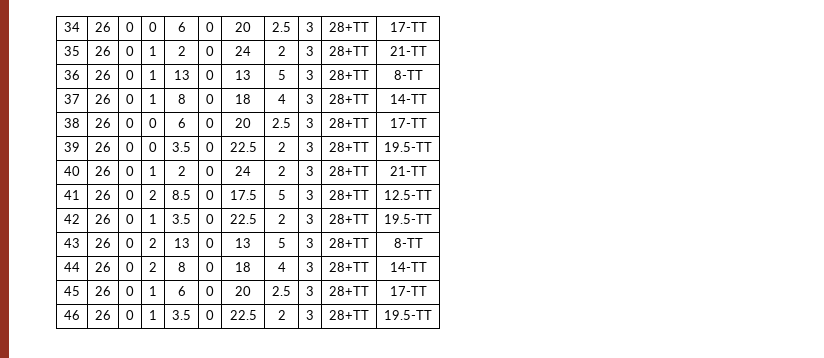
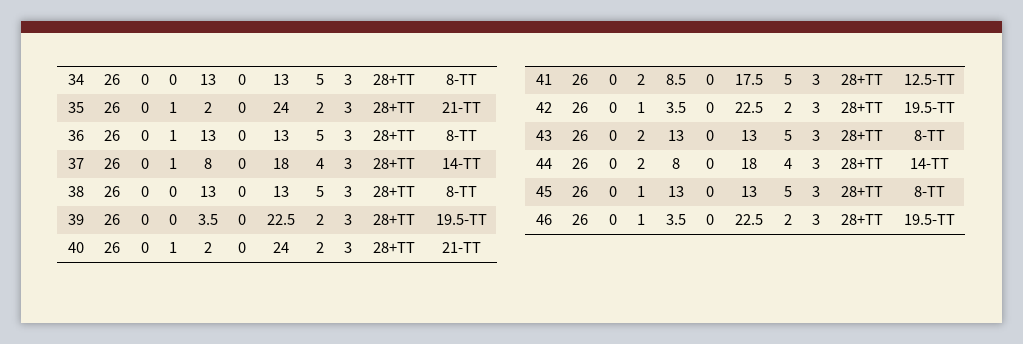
- 34 | 26 | 0 | 0 | 6 | 0 | 20 | 2.5 | 3 | 28+TT | 17-TT
+ 34 | 26 | 0 | 0 | 13 | 0 | 13 | 5 | 3 | 28+TT | 8-TT
- 38 | 26 | 0 | 0 | 6 | 0 | 20 | 2.5 | 3 | 28+TT | 17-TT
+ 38 | 26 | 0 | 0 | 13 | 0 | 13 | 5 | 3 | 28+TT | 8-TT
- 45 | 26 | 0 | 1 | 6 | 0 | 20 | 2.5 | 3 | 28+TT | 17-TT
+ 45 | 26 | 0 | 1 | 13 | 0 | 13 | 5 | 3 | 28+TT | 8-TT

